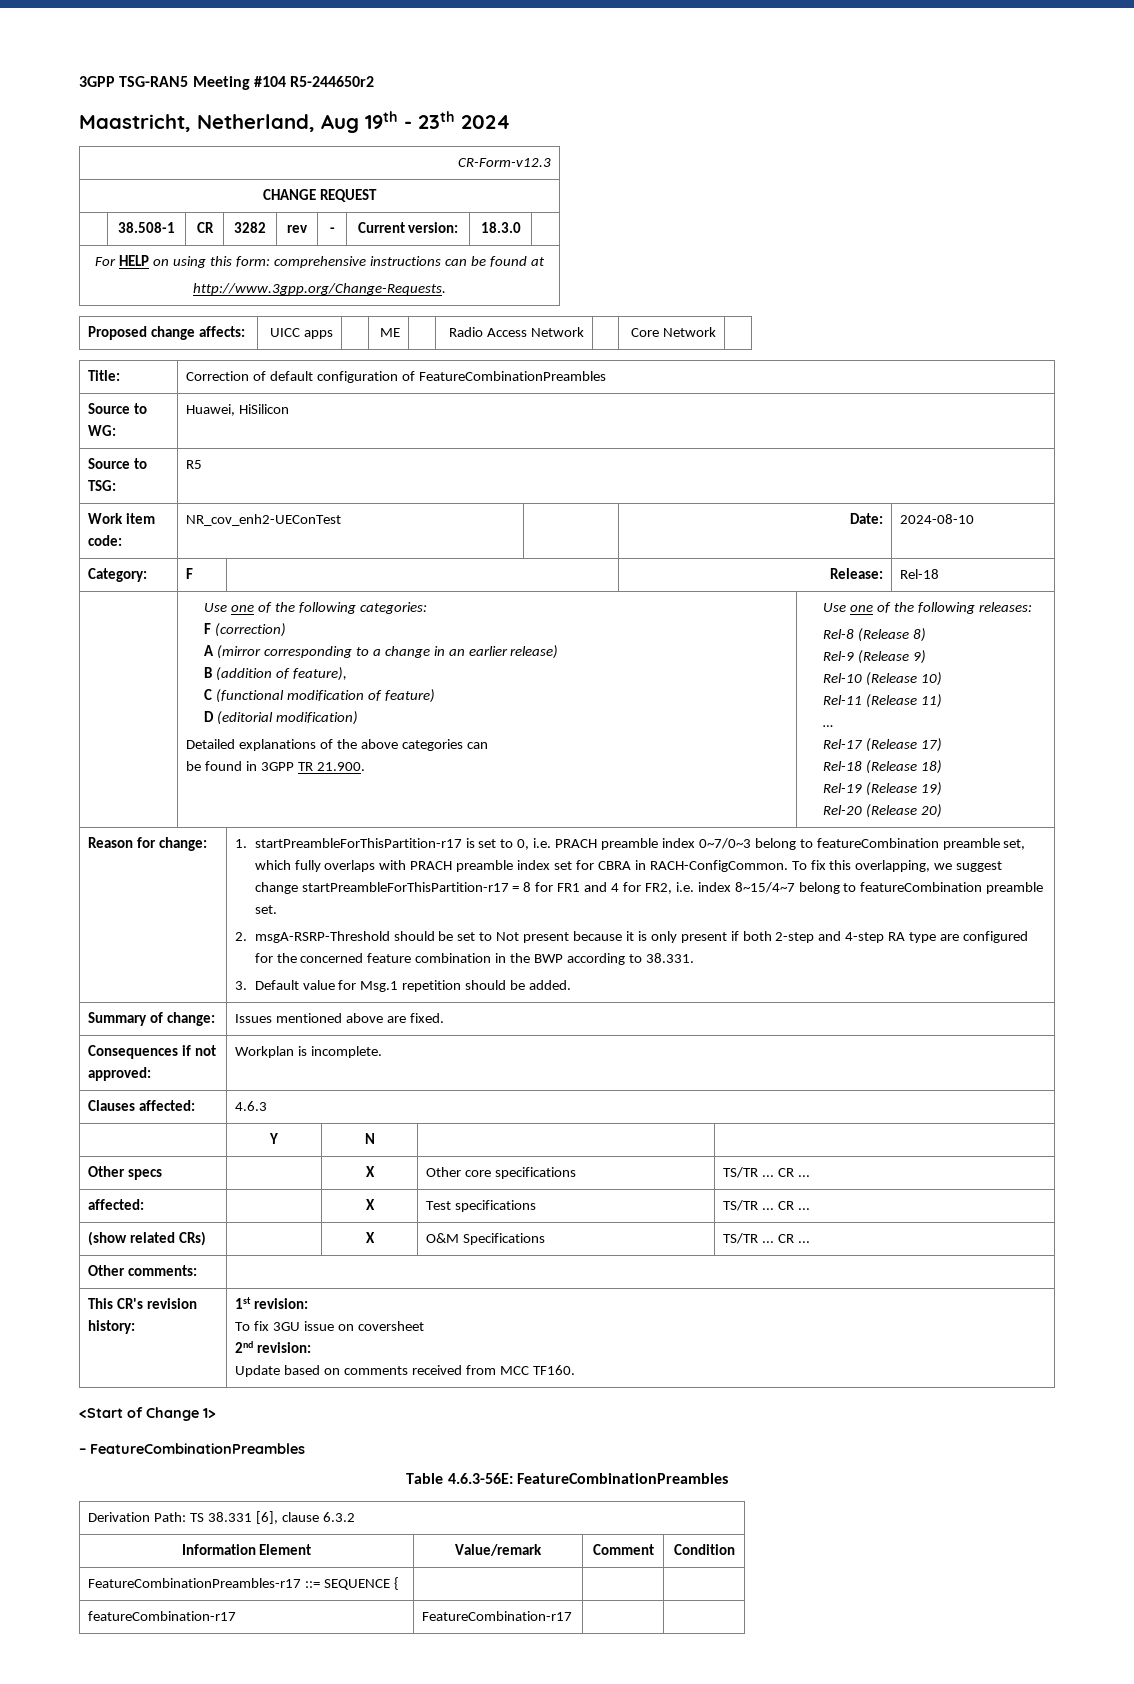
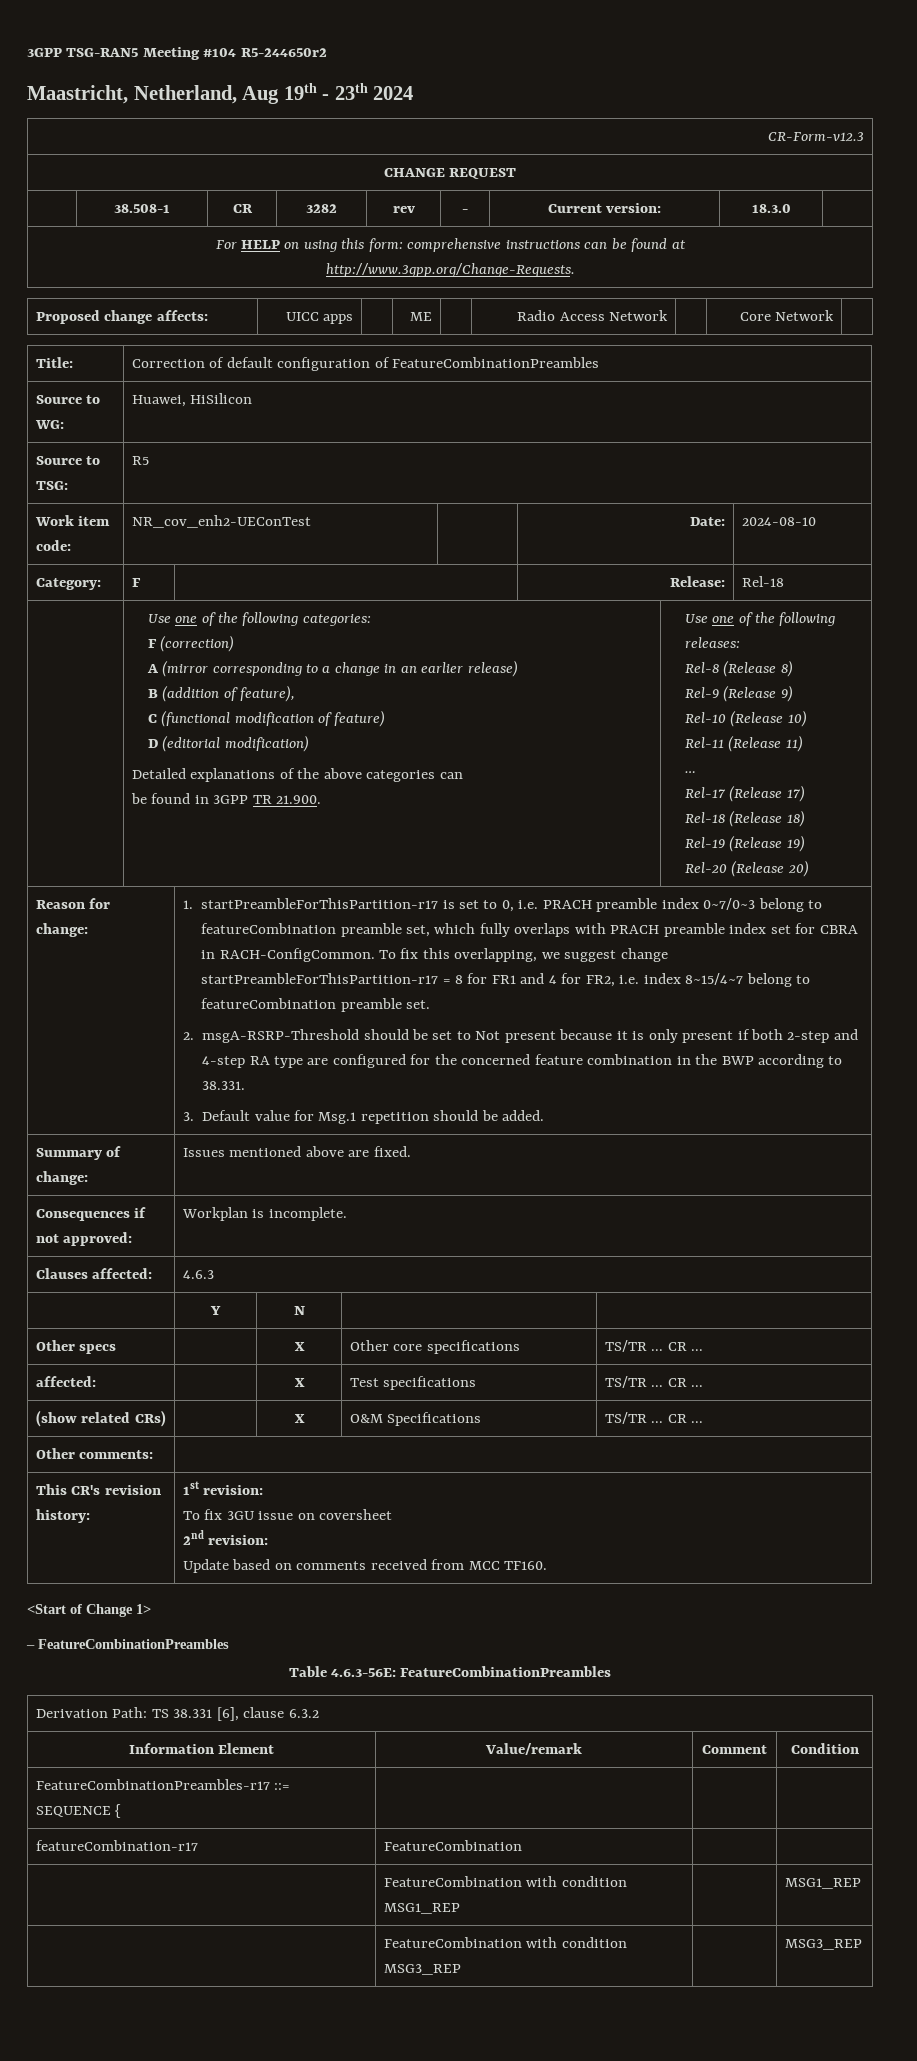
- featureCombination-r17 | FeatureCombination-r17 | |
+ featureCombination-r17 | FeatureCombination | |
+ | FeatureCombination with condition MSG1_REP | | MSG1_REP
+ | FeatureCombination with condition MSG3_REP | | MSG3_REP

